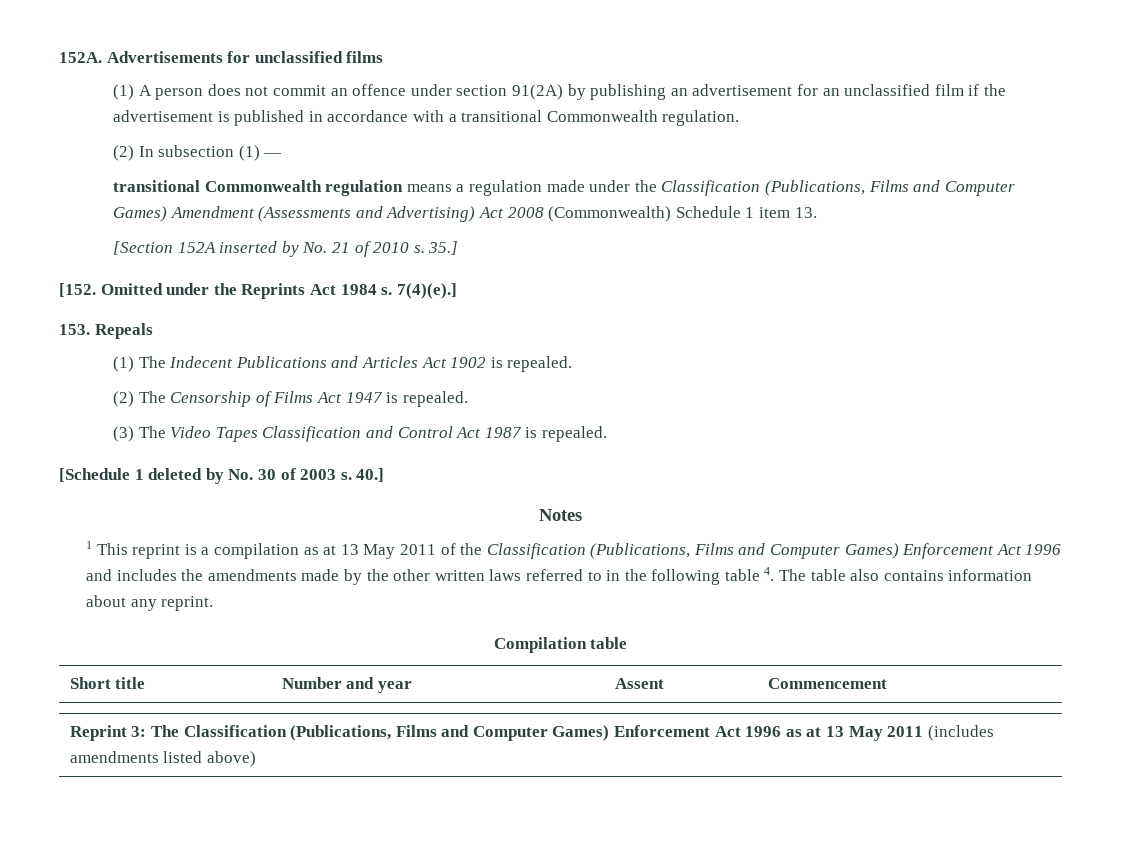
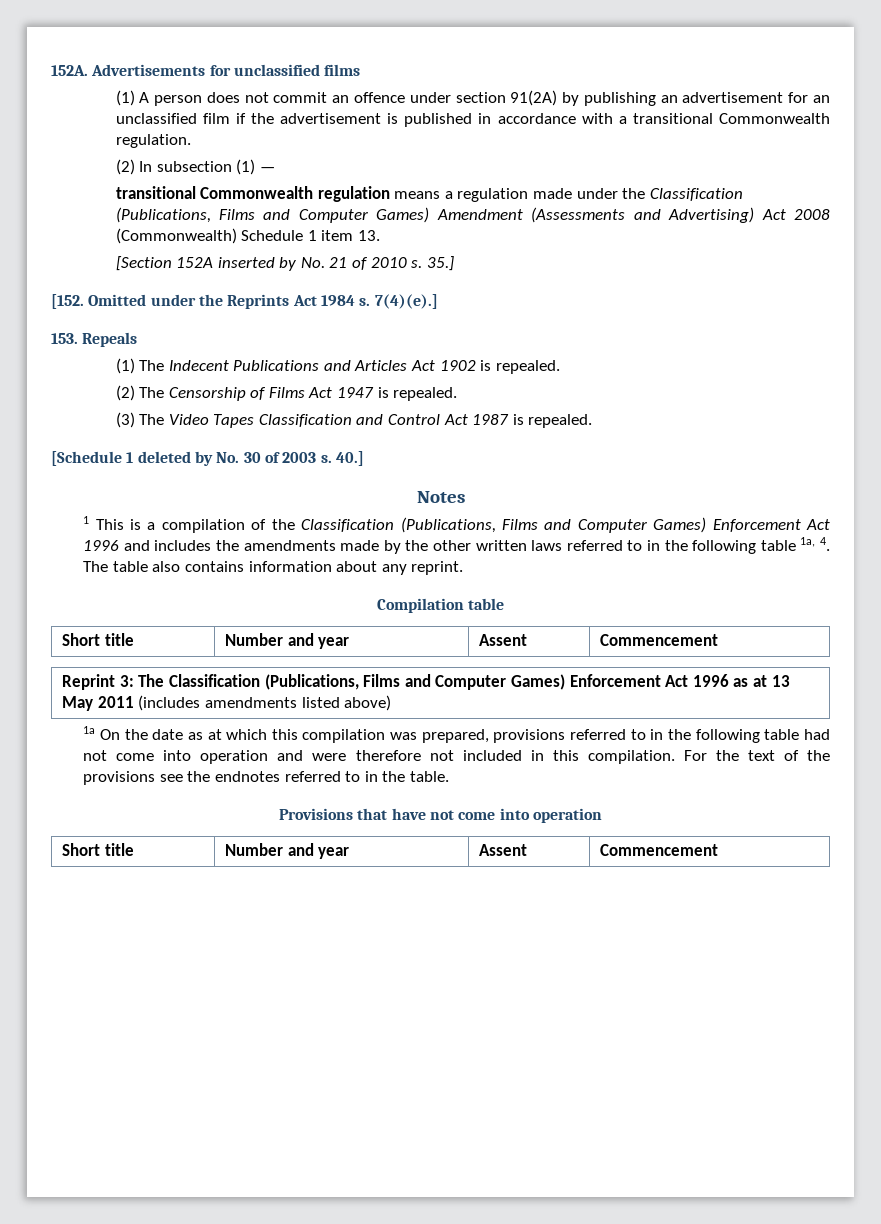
- 1 This reprint is a compilation as at 13 May 2011 of the Classification (Publications, Films and Computer Games) Enforcement Act 1996 and includes the amendments made by the other written laws referred to in the following table 4. The table also contains information about any reprint.
+ 1 This is a compilation of the Classification (Publications, Films and Computer Games) Enforcement Act 1996 and includes the amendments made by the other written laws referred to in the following table 1a, 4. The table also contains information about any reprint.
+ 1a On the date as at which this compilation was prepared, provisions referred to in the following table had not come into operation and were therefore not included in this compilation. For the text of the provisions see the endnotes referred to in the table.
+ Provisions that have not come into operation
+ Short title | Number and year | Assent | Commencement

